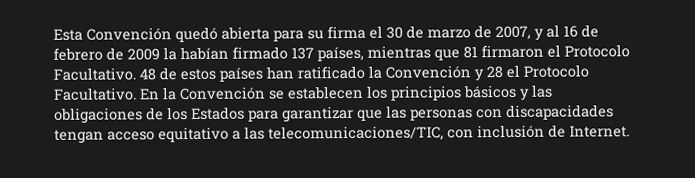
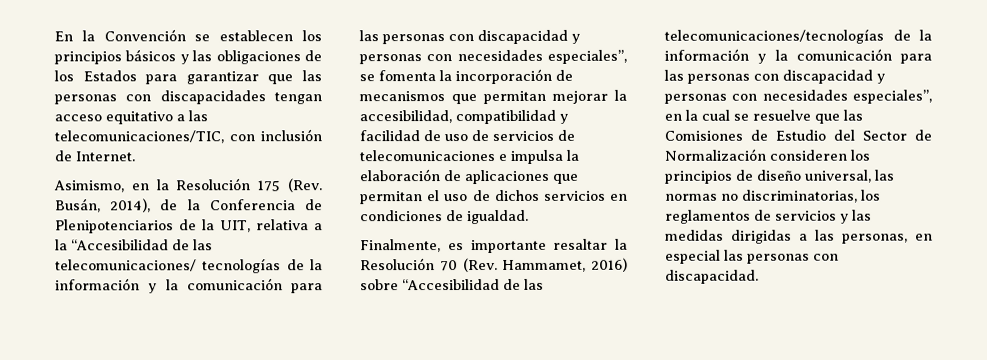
- Esta Convención quedó abierta para su firma el 30 de marzo de 2007, y al 16 de febrero de 2009 la habían firmado 137 países, mientras que 81 firmaron el Protocolo Facultativo. 48 de estos países han ratificado la Convención y 28 el Protocolo Facultativo.
+ Asimismo, en la Resolución 175 (Rev. Busán, 2014), de la Conferencia de Plenipotenciarios de la UIT, relativa a la “Accesibilidad de las telecomunicaciones/ tecnologías de la información y la comunicación para las personas con discapacidad y personas con necesidades especiales”, se fomenta la incorporación de mecanismos que permitan mejorar la accesibilidad, compatibilidad y facilidad de uso de servicios de telecomunicaciones e impulsa la elaboración de aplicaciones que permitan el uso de dichos servicios en condiciones de igualdad.
+ Finalmente, es importante resaltar la Resolución 70 (Rev. Hammamet, 2016) sobre “Accesibilidad de las telecomunicaciones/tecnologías de la información y la comunicación para las personas con discapacidad y personas con necesidades especiales”, en la cual se resuelve que las Comisiones de Estudio del Sector de Normalización consideren los principios de diseño universal, las normas no discriminatorias, los reglamentos de servicios y las medidas dirigidas a las personas, en especial las personas con discapacidad.

